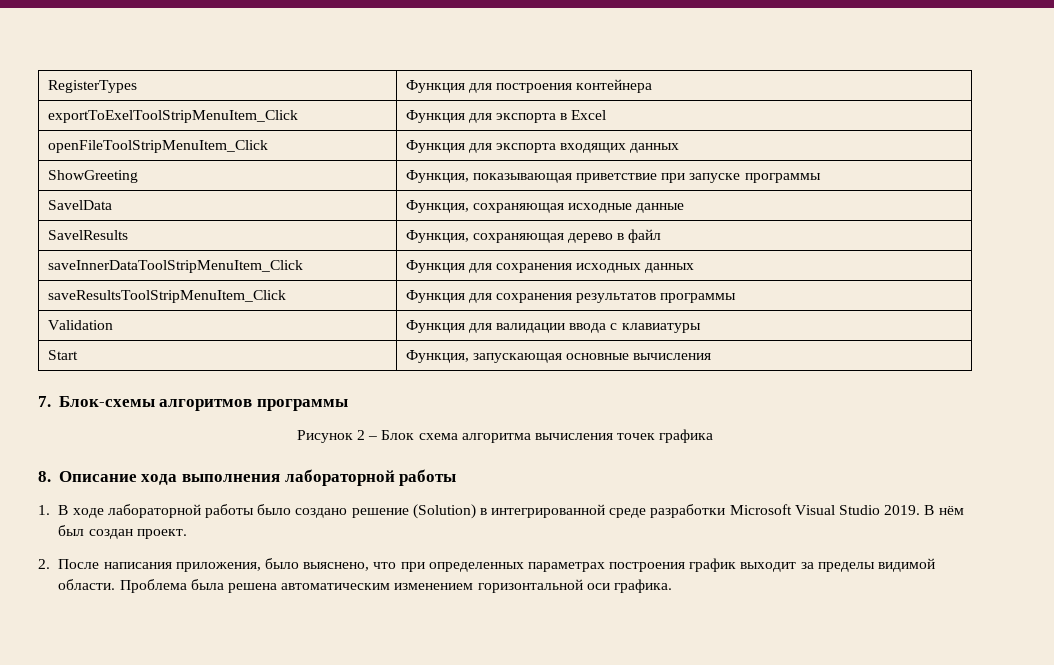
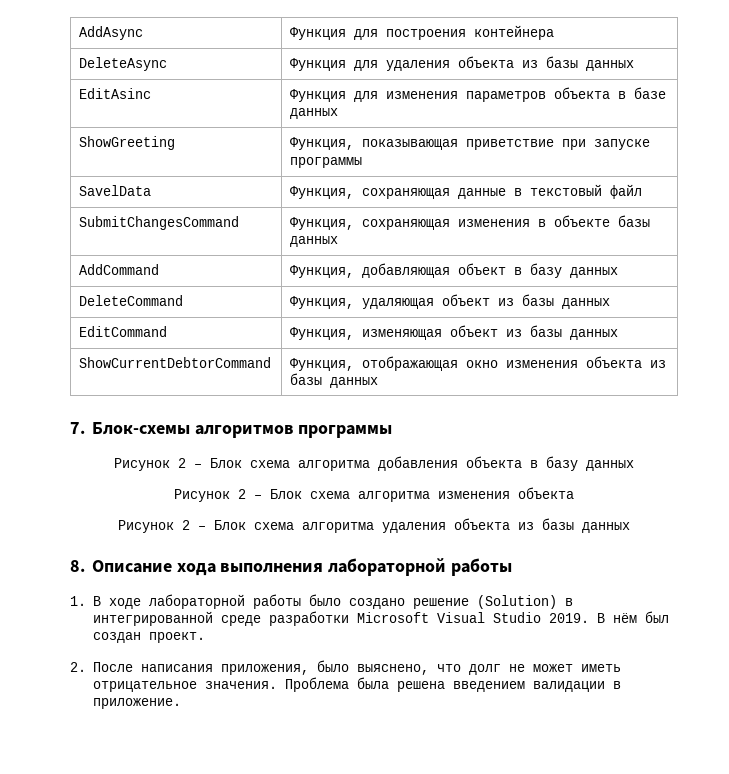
- RegisterTypes | Функция для построения контейнера
+ AddAsync | Функция для построения контейнера
- exportToExelToolStripMenuItem_Click | Функция для экспорта в Excel
- openFileToolStripMenuItem_Click | Функция для экспорта входящих данных
+ DeleteAsync | Функция для удаления объекта из базы данных
+ EditAsinc | Функция для изменения параметров объекта в базе данных
- SavelData | Функция, сохраняющая исходные данные
- SavelResults | Функция, сохраняющая дерево в файл
- saveInnerDataToolStripMenuItem_Click | Функция для сохранения исходных данных
- saveResultsToolStripMenuItem_Click | Функция для сохранения результатов программы
- Validation | Функция для валидации ввода с клавиатуры
- Start | Функция, запускающая основные вычисления
+ SavelData | Функция, сохраняющая данные в текстовый файл
+ SubmitChangesCommand | Функция, сохраняющая изменения в объекте базы данных
+ AddCommand | Функция, добавляющая объект в базу данных
+ DeleteCommand | Функция, удаляющая объект из базы данных
+ EditCommand | Функция, изменяющая объект из базы данных
+ ShowCurrentDebtorCommand | Функция, отображающая окно изменения объекта из базы данных
- Рисунок 2 – Блок схема алгоритма вычисления точек графика
+ Рисунок 2 – Блок схема алгоритма добавления объекта в базу данных
+ Рисунок 2 – Блок схема алгоритма изменения объекта
+ Рисунок 2 – Блок схема алгоритма удаления объекта из базы данных
- 2. После написания приложения, было выяснено, что при определенных параметрах построения график выходит за пределы видимой области. Проблема была решена автоматическим изменением горизонтальной оси графика.
+ 2. После написания приложения, было выяснено, что долг не может иметь отрицательное значения. Проблема была решена введением валидации в приложение.

